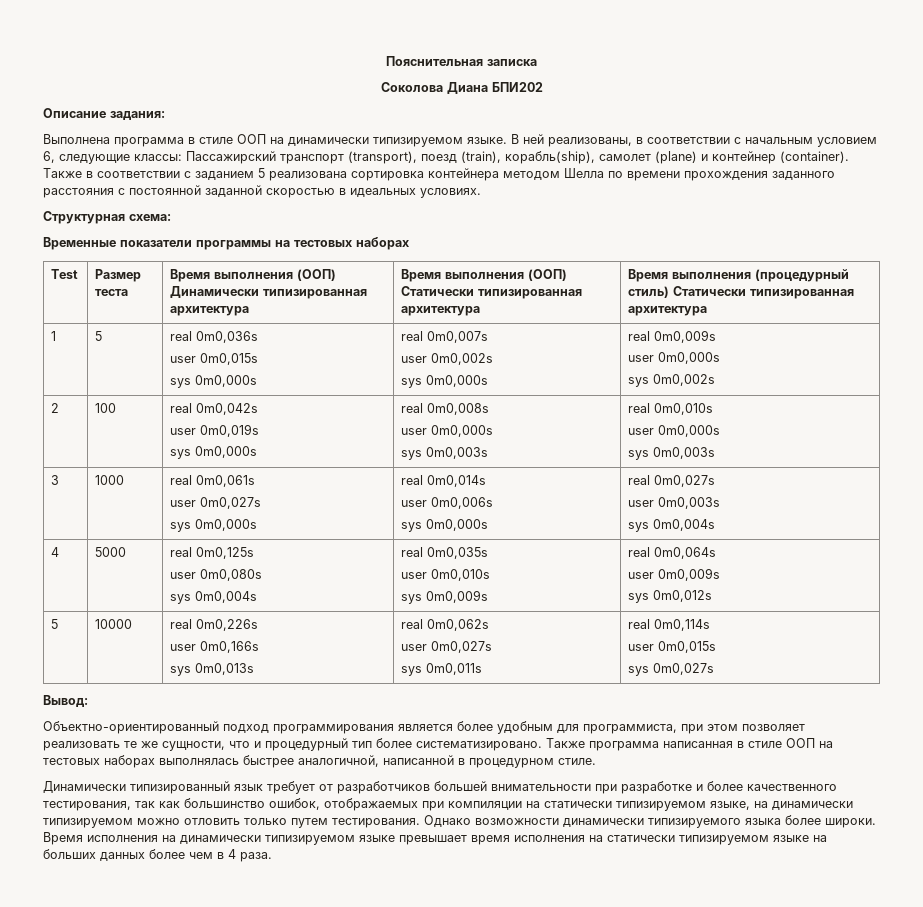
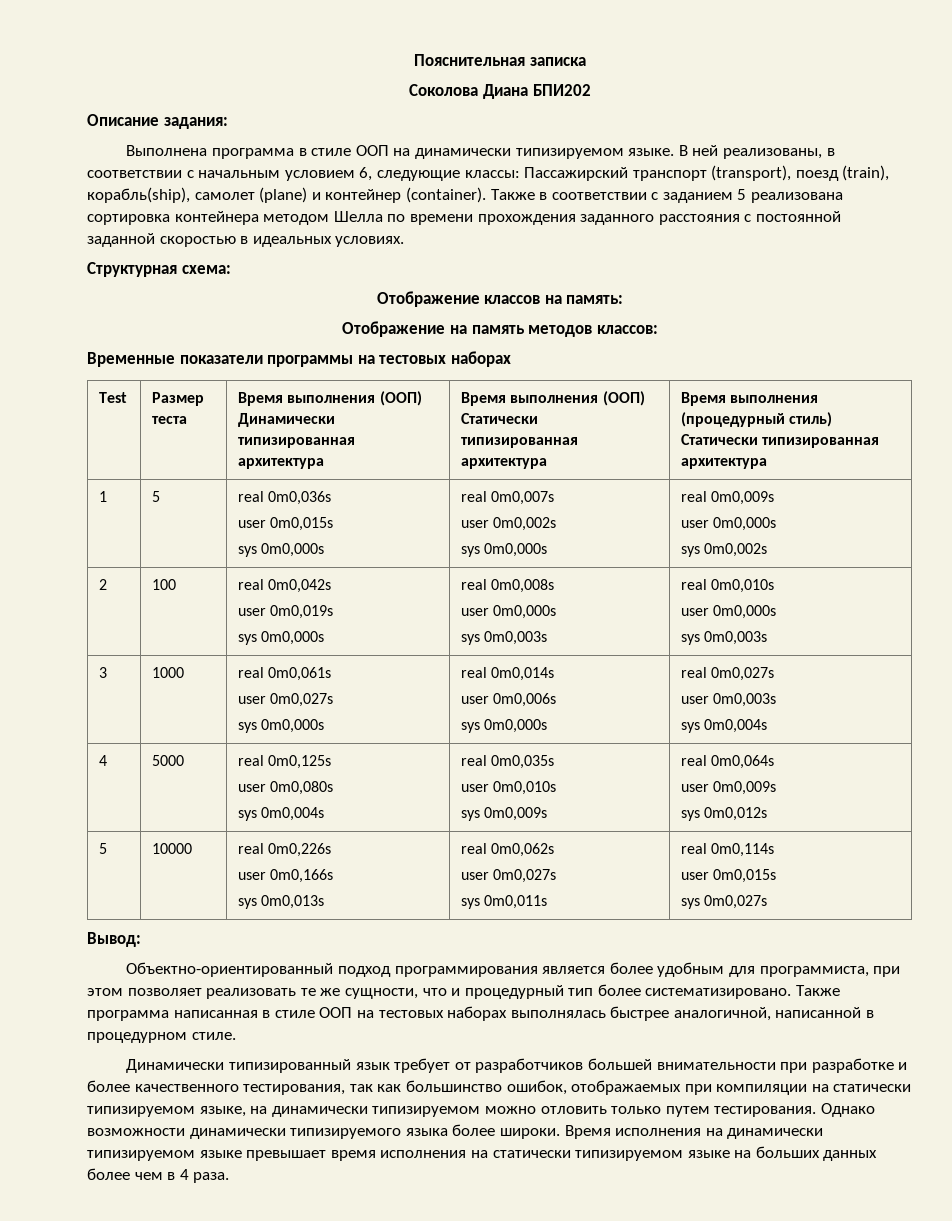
+ Отображение классов на память:
+ Отображение на память методов классов:

